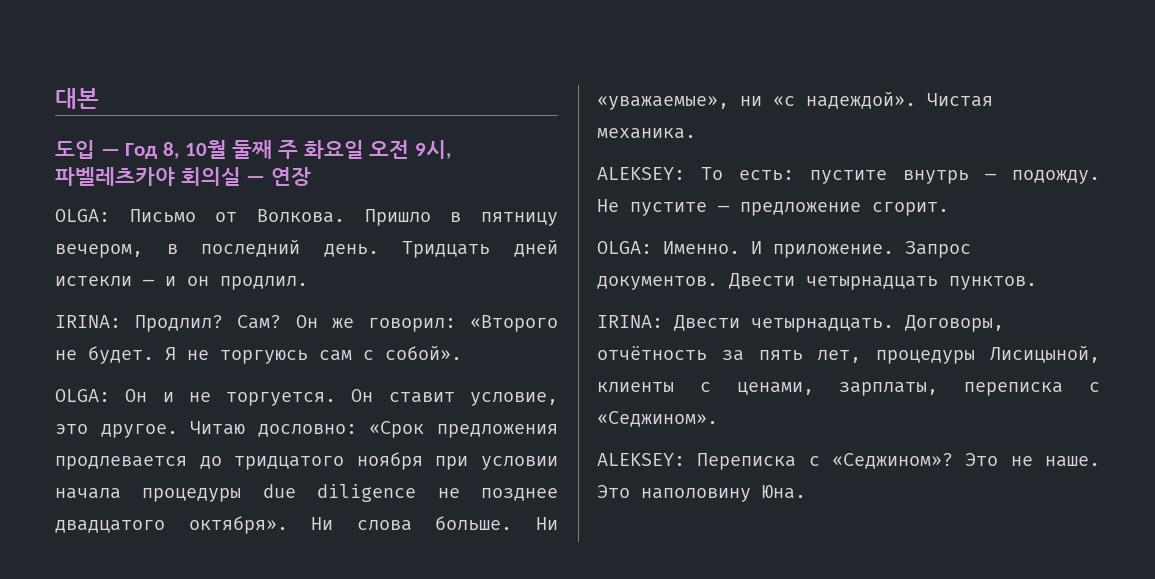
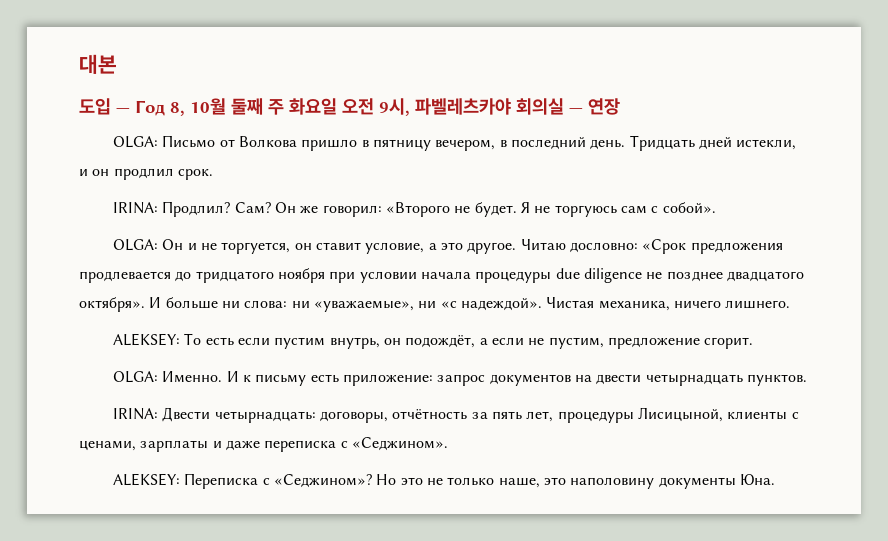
- OLGA: Письмо от Волкова. Пришло в пятницу вечером, в последний день.
+ OLGA: Письмо от Волкова пришло в пятницу вечером, в последний день.
- Тридцать дней истекли — и он продлил.
+ Тридцать дней истекли, и он продлил срок.
- OLGA: Он и не торгуется. Он ставит условие, это другое.
+ OLGA: Он и не торгуется, он ставит условие, а это другое.
- Ни слова больше. Ни «уважаемые», ни «с надеждой».
+ И больше ни слова: ни «уважаемые», ни «с надеждой».
- Чистая механика.
+ Чистая механика, ничего лишнего.
- ALEKSEY: То есть: пустите внутрь — подожду. Не пустите — предложение сгорит.
+ ALEKSEY: То есть если пустим внутрь, он подождёт, а если не пустим, предложение сгорит.
- И приложение. Запрос документов. Двести четырнадцать пунктов.
+ И к письму есть приложение: запрос документов на двести четырнадцать пунктов.
- IRINA: Двести четырнадцать. Договоры, отчётность за пять лет, процедуры Лисицыной, клиенты с ценами, зарплаты, переписка с «Седжином».
+ IRINA: Двести четырнадцать: договоры, отчётность за пять лет, процедуры Лисицыной, клиенты с ценами, зарплаты и даже переписка с «Седжином».
- Это не наше. Это наполовину Юна.
+ Но это не только наше, это наполовину документы Юна.

